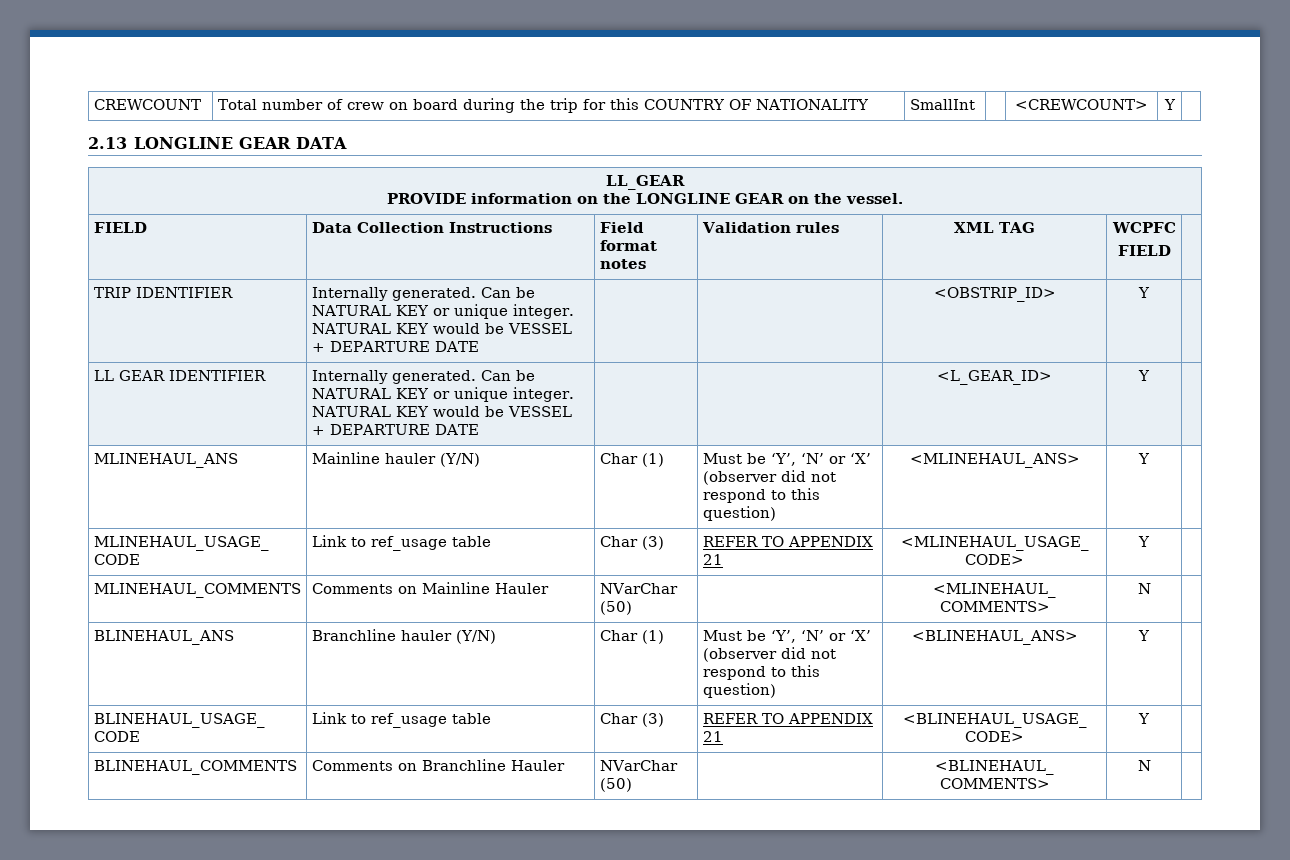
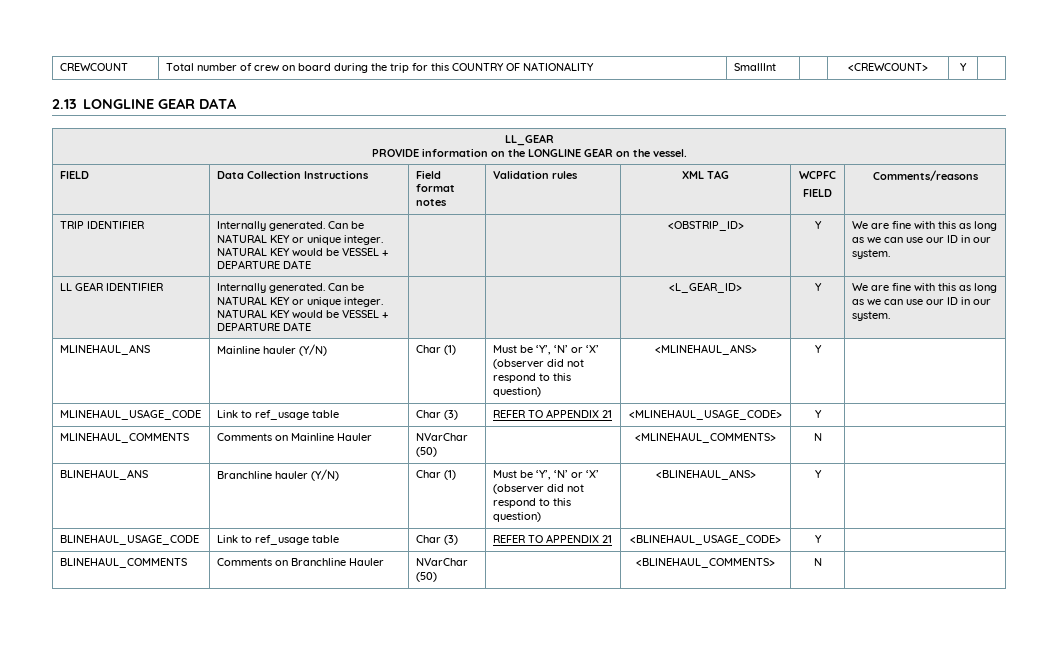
  FIELD | Data Collection Instructions | Field format notes | Validation rules | XML TAG | WCPFC
- FIELD |
+ FIELD | Comments/reasons
- TRIP IDENTIFIER | Internally generated. Can be NATURAL KEY or unique integer. NATURAL KEY would be VESSEL + DEPARTURE DATE | | | <OBSTRIP_ID> | Y |
+ TRIP IDENTIFIER | Internally generated. Can be NATURAL KEY or unique integer. NATURAL KEY would be VESSEL + DEPARTURE DATE | | | <OBSTRIP_ID> | Y | We are fine with this as long as we can use our ID in our system.
- LL GEAR IDENTIFIER | Internally generated. Can be NATURAL KEY or unique integer. NATURAL KEY would be VESSEL + DEPARTURE DATE | | | <L_GEAR_ID> | Y |
+ LL GEAR IDENTIFIER | Internally generated. Can be NATURAL KEY or unique integer. NATURAL KEY would be VESSEL + DEPARTURE DATE | | | <L_GEAR_ID> | Y | We are fine with this as long as we can use our ID in our system.

